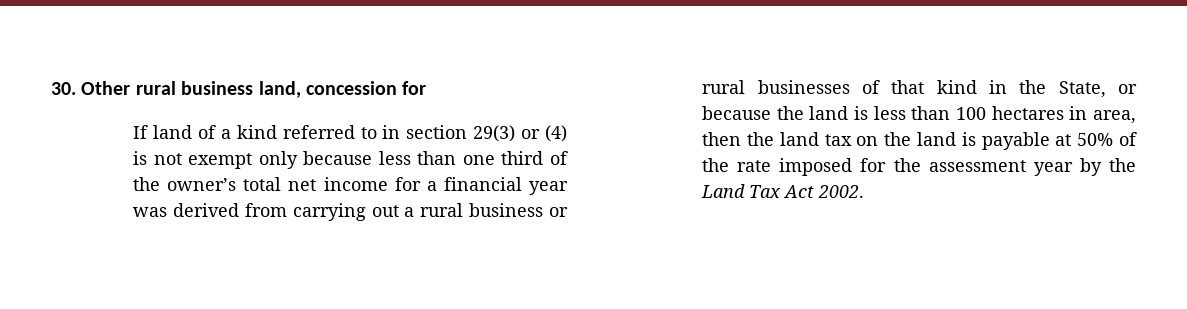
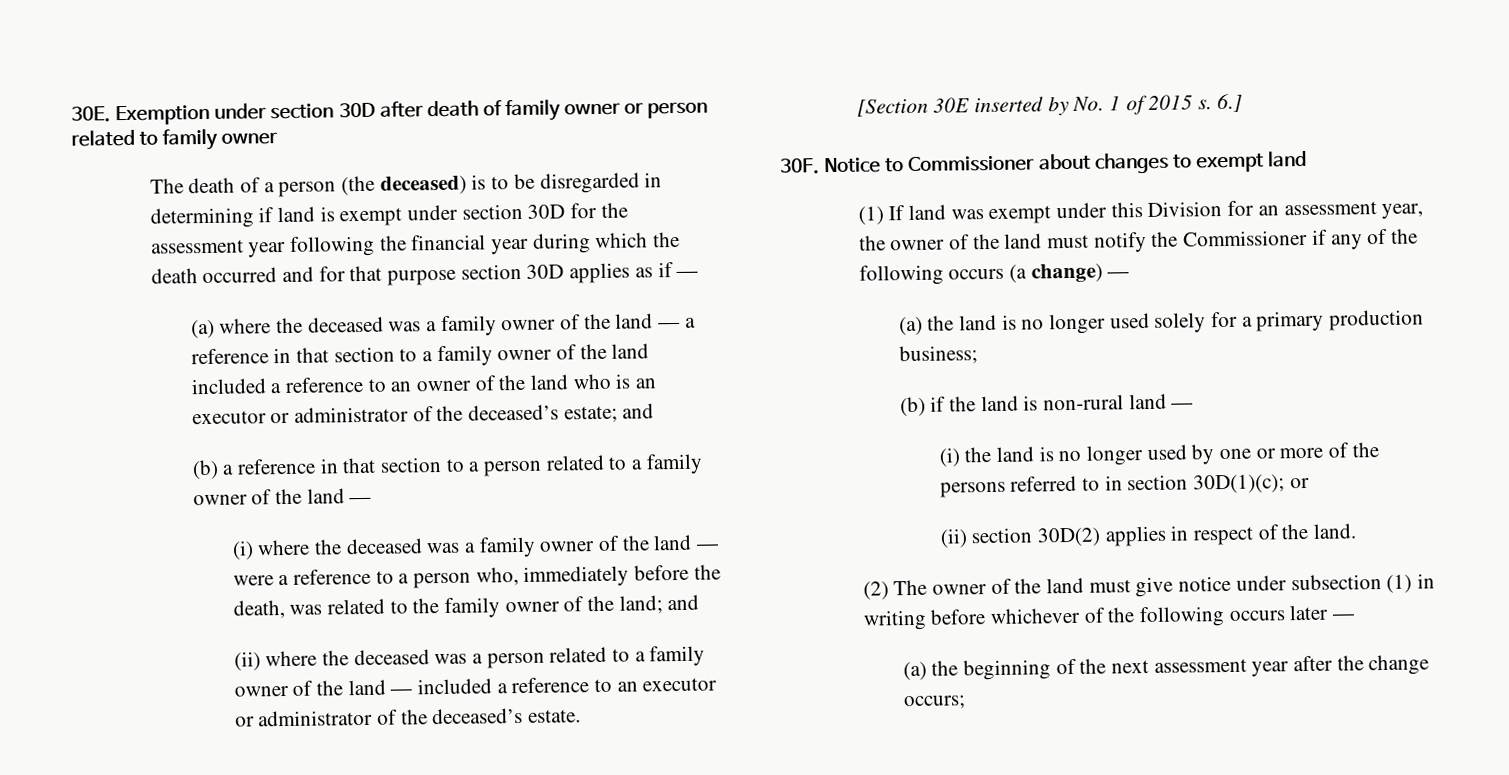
- 30. Other rural business land, concession for
- If land of a kind referred to in section 29(3) or (4) is not exempt only because less than one third of the owner’s total net income for a financial year was derived from carrying out a rural business or rural businesses of that kind in the State, or because the land is less than 100 hectares in area, then the land tax on the land is payable at 50% of the rate imposed for the assessment year by the Land Tax Act 2002.
+ 30E. Exemption under section 30D after death of family owner or person related to family owner
+ The death of a person (the deceased) is to be disregarded in determining if land is exempt under section 30D for the assessment year following the financial year during which the death occurred and for that purpose section 30D applies as if —
+ (a) where the deceased was a family owner of the land — a reference in that section to a family owner of the land included a reference to an owner of the land who is an executor or administrator of the deceased’s estate; and
+ (b) a reference in that section to a person related to a family owner of the land —
+ (i) where the deceased was a family owner of the land — were a reference to a person who, immediately before the death, was related to the family owner of the land; and
+ (ii) where the deceased was a person related to a family owner of the land — included a reference to an executor or administrator of the deceased’s estate.
+ [Section 30E inserted by No. 1 of 2015 s. 6.]
+ 30F. Notice to Commissioner about changes to exempt land
+ (1) If land was exempt under this Division for an assessment year, the owner of the land must notify the Commissioner if any of the following occurs (a change) —
+ (a) the land is no longer used solely for a primary production business;
+ (b) if the land is non-rural land —
+ (i) the land is no longer used by one or more of the persons referred to in section 30D(1)(c); or
+ (ii) section 30D(2) applies in respect of the land.
+ (2) The owner of the land must give notice under subsection (1) in writing before whichever of the following occurs later —
+ (a) the beginning of the next assessment year after the change occurs;

